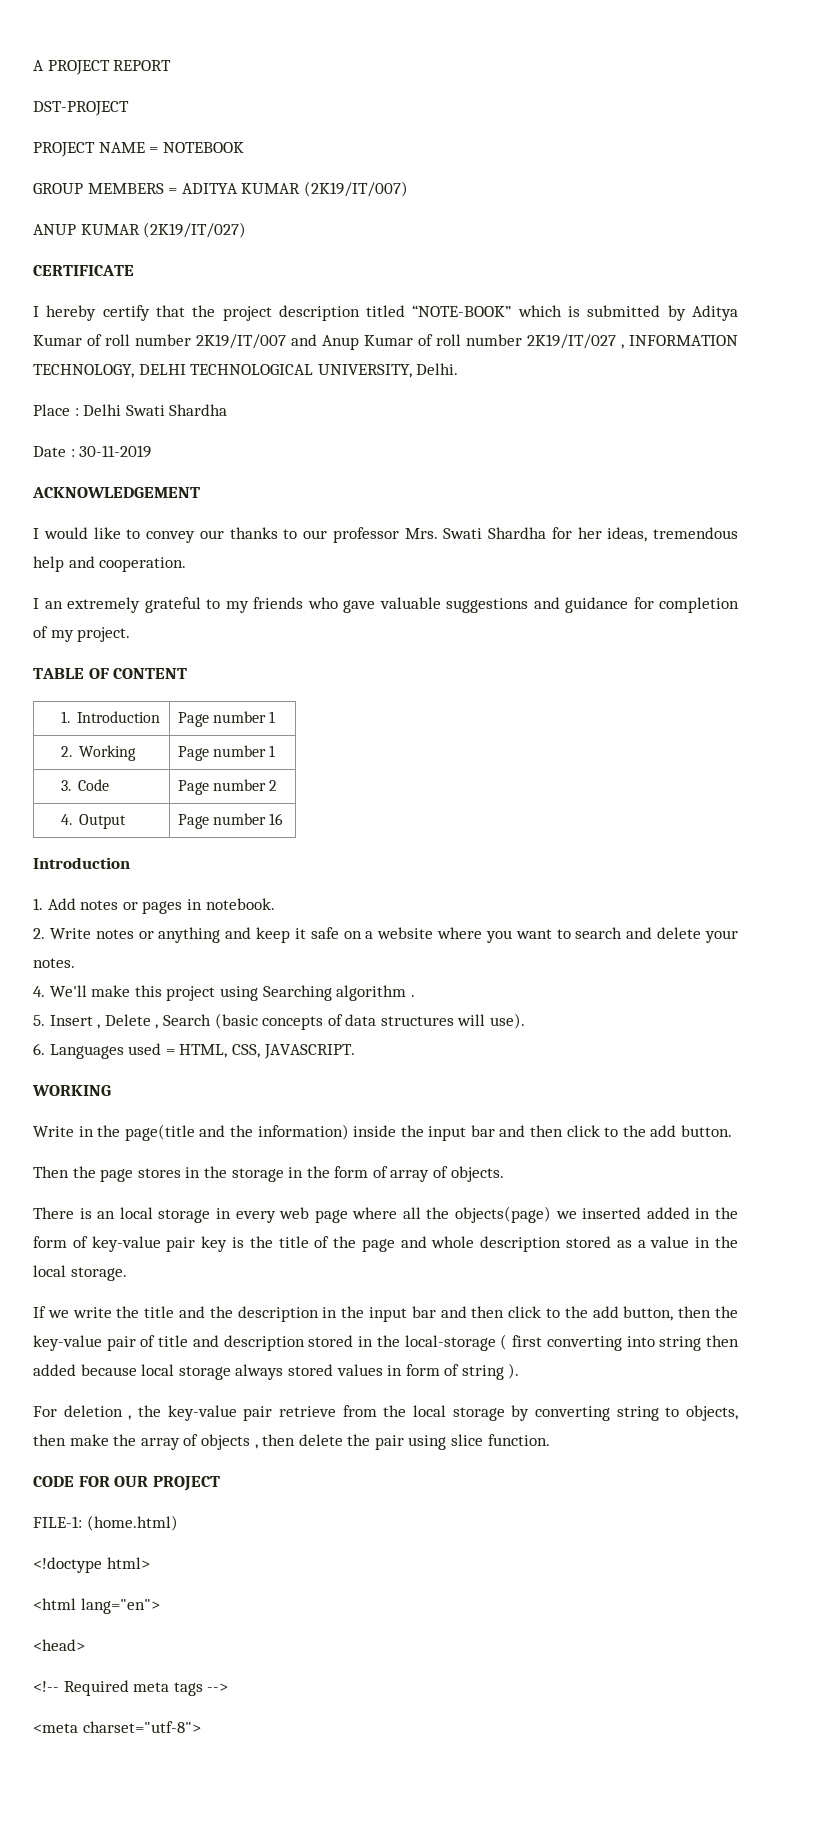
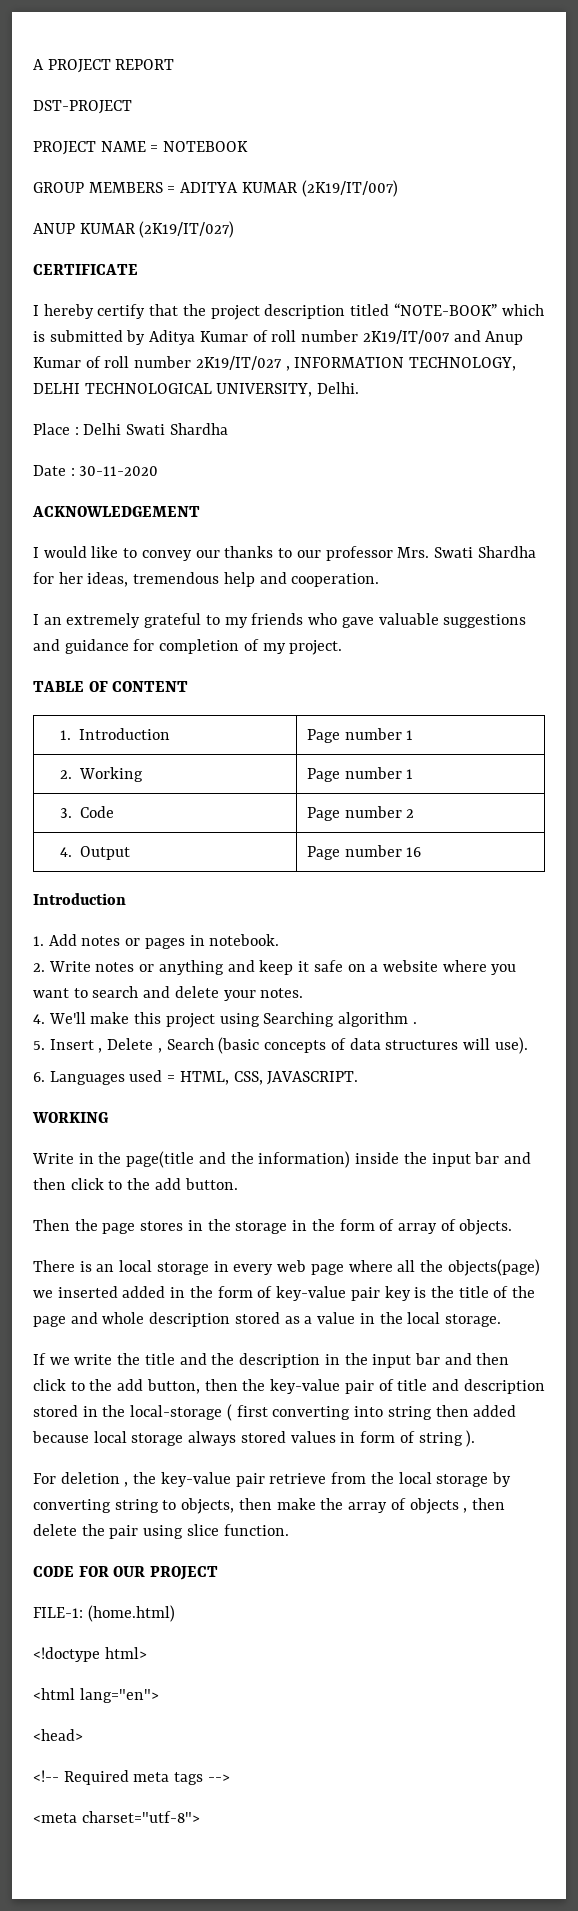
- Date : 30-11-2019
+ Date : 30-11-2020

